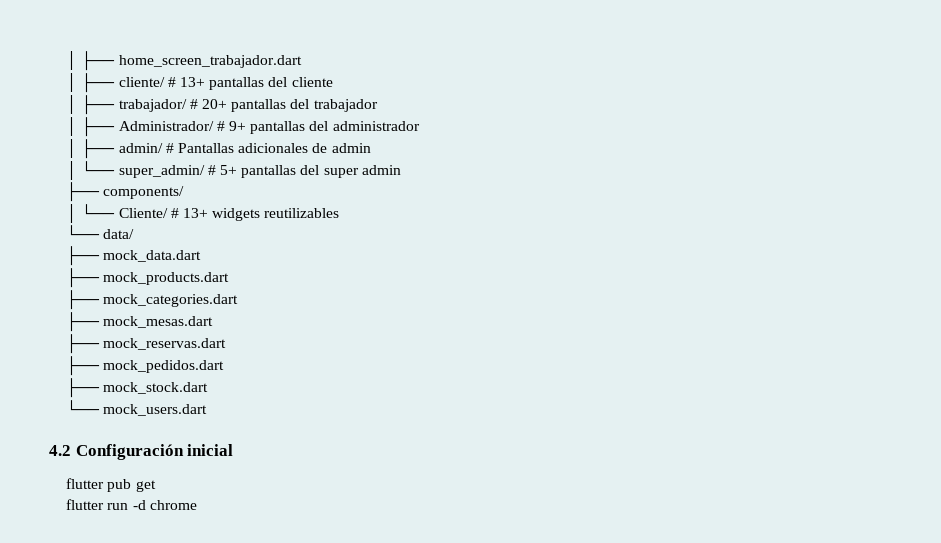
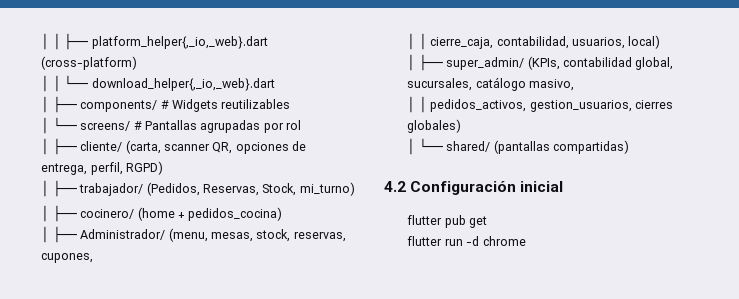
- │ ├── home_screen_trabajador.dart
- │ ├── cliente/ # 13+ pantallas del cliente
- │ ├── trabajador/ # 20+ pantallas del trabajador
- │ ├── Administrador/ # 9+ pantallas del administrador
- │ ├── admin/ # Pantallas adicionales de admin
- │ └── super_admin/ # 5+ pantallas del super admin
- ├── components/
- │ └── Cliente/ # 13+ widgets reutilizables
- └── data/
- ├── mock_data.dart
- ├── mock_products.dart
- ├── mock_categories.dart
- ├── mock_mesas.dart
- ├── mock_reservas.dart
- ├── mock_pedidos.dart
- ├── mock_stock.dart
- └── mock_users.dart
+ │ │ ├── platform_helper{,_io,_web}.dart (cross-platform)
+ │ │ └── download_helper{,_io,_web}.dart
+ │ ├── components/ # Widgets reutilizables
+ │ └── screens/ # Pantallas agrupadas por rol
+ │ ├── cliente/ (carta, scanner QR, opciones de entrega, perfil, RGPD)
+ │ ├── trabajador/ (Pedidos, Reservas, Stock, mi_turno)
+ │ ├── cocinero/ (home + pedidos_cocina)
+ │ ├── Administrador/ (menu, mesas, stock, reservas, cupones,
+ │ │ cierre_caja, contabilidad, usuarios, local)
+ │ ├── super_admin/ (KPIs, contabilidad global, sucursales, catálogo masivo,
+ │ │ pedidos_activos, gestion_usuarios, cierres globales)
+ │ └── shared/ (pantallas compartidas)

